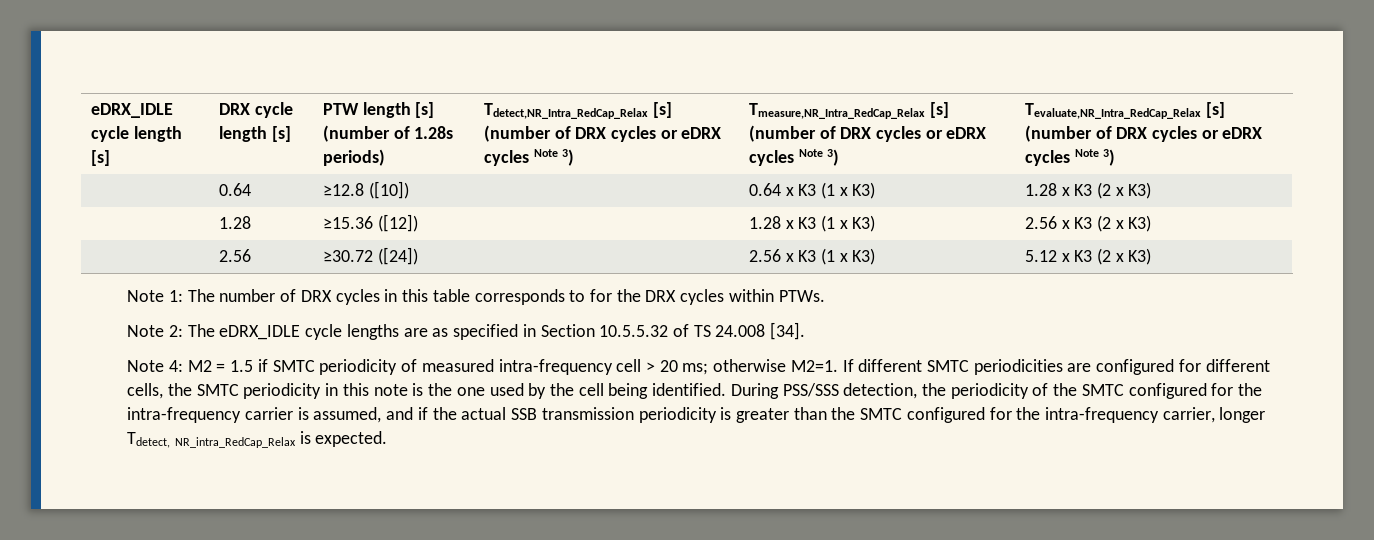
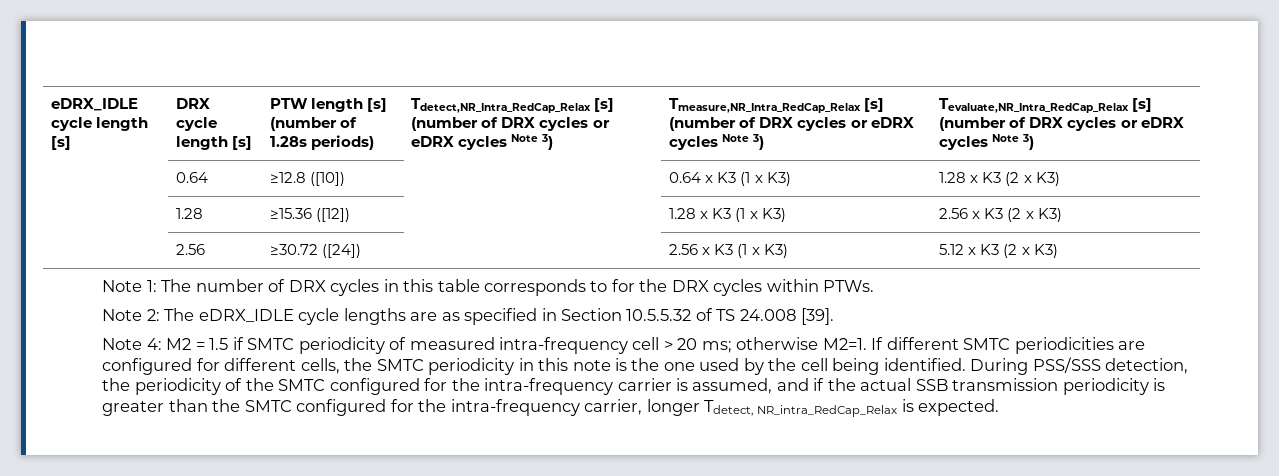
- Note 2: The eDRX_IDLE cycle lengths are as specified in Section 10.5.5.32 of TS 24.008 [34].
+ Note 2: The eDRX_IDLE cycle lengths are as specified in Section 10.5.5.32 of TS 24.008 [39].

